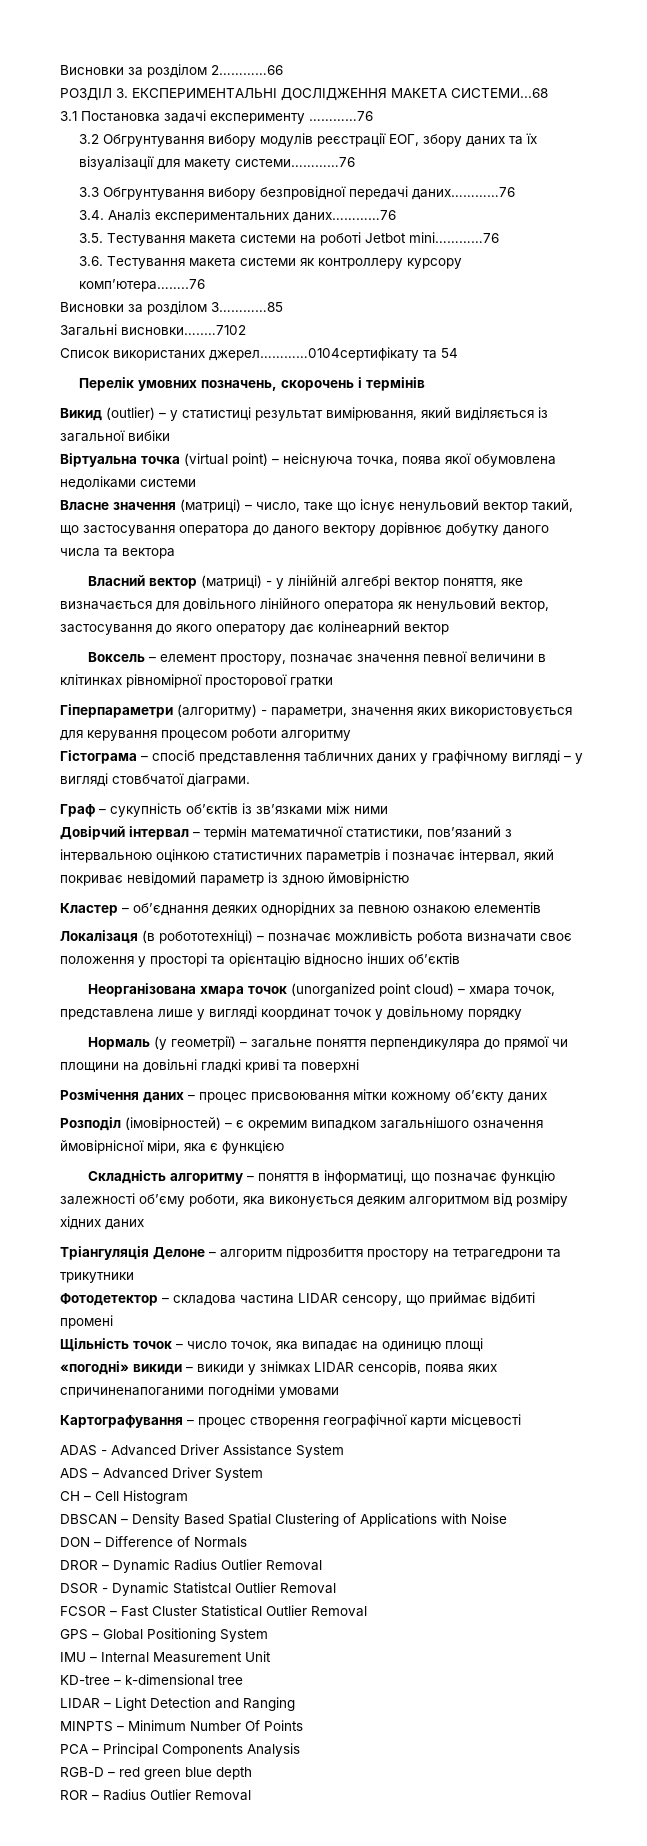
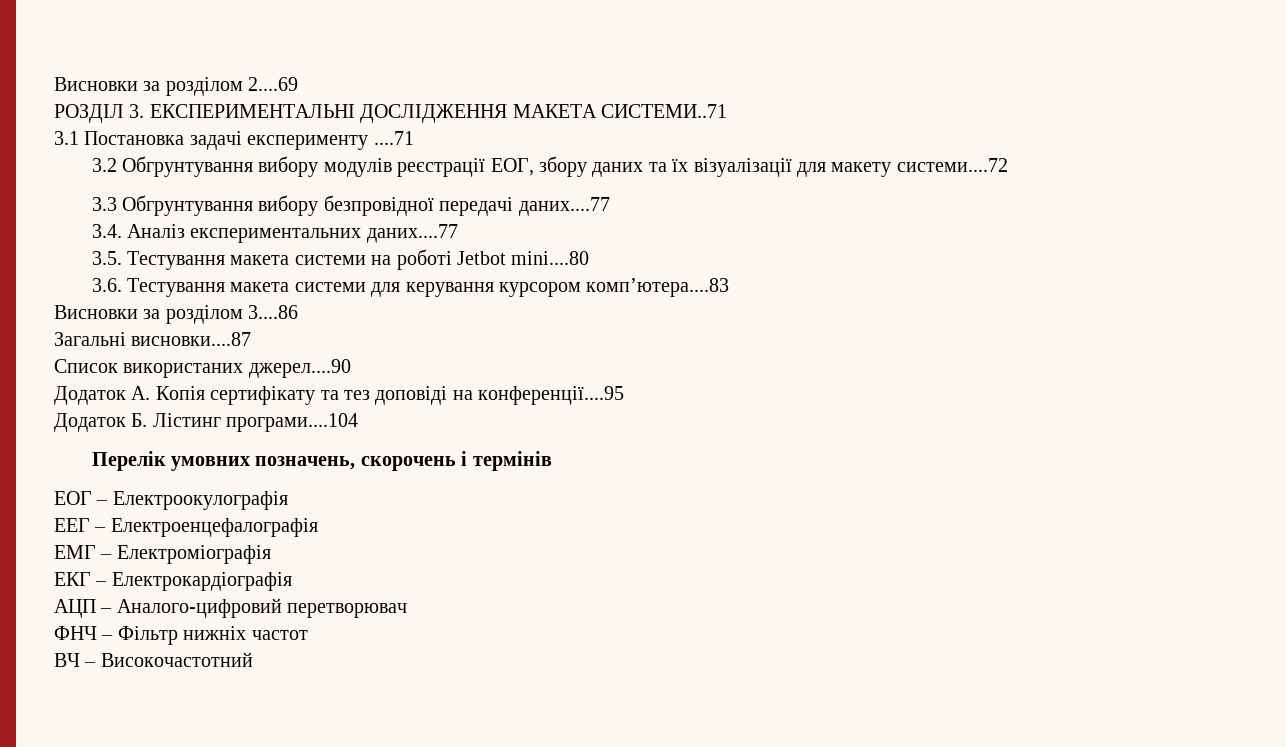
- Висновки за розділом 2…………66
+ Висновки за розділом 2....69
- РОЗДІЛ 3. ЕКСПЕРИМЕНТАЛЬНІ ДОСЛІДЖЕННЯ МАКЕТА СИСТЕМИ...68
+ РОЗДІЛ 3. ЕКСПЕРИМЕНТАЛЬНІ ДОСЛІДЖЕННЯ МАКЕТА СИСТЕМИ..71
- 3.1 Постановка задачі експерименту …………76
+ 3.1 Постановка задачі експерименту ....71
- 3.2 Обгрунтування вибору модулів реєстрації ЕОГ, збору даних та їх візуалізації для макету системи…………76
+ 3.2 Обгрунтування вибору модулів реєстрації ЕОГ, збору даних та їх візуалізації для макету системи....72
- 3.3 Обгрунтування вибору безпровідної передачі даних…………76
+ 3.3 Обгрунтування вибору безпровідної передачі даних....77
- 3.4. Аналіз експериментальних даних…………76
+ 3.4. Аналіз експериментальних даних....77
- 3.5. Тестування макета системи на роботі Jetbot mini…………76
+ 3.5. Тестування макета системи на роботі Jetbot mini....80
- 3.6. Тестування макета системи як контроллеру курсору комп’ютера……..76
- Висновки за розділом 3…………85
+ 3.6. Тестування макета системи для керування курсором комп’ютера....83
+ Висновки за розділом 3....86
- Загальні висновки…..…7102
+ Загальні висновки....87
- Список використаних джерел…………0104сертифікату та 54
+ Список використаних джерел....90
+ Додаток А. Копія сертифікату та тез доповіді на конференції....95
+ Додаток Б. Лістинг програми....104
- Викид (outlier) – у статистиці результат вимірювання, який виділяється із загальної вибіки
- Віртуальна точка (virtual point) – неіснуюча точка, поява якої обумовлена недоліками системи
- Власне значення (матриці) – число, таке що існує ненульовий вектор такий, що застосування оператора до даного вектору дорівнює добутку даного числа та вектора
- Власний вектор (матриці) - у лінійній алгебрі вектор поняття, яке визначається для довільного лінійного оператора як ненульовий вектор, застосування до якого оператору дає колінеарний вектор
- Воксель – елемент простору, позначає значення певної величини в клітинках рівномірної просторової гратки
- Гіперпараметри (алгоритму) - параметри, значення яких використовується для керування процесом роботи алгоритму
- Гістограма – спосіб представлення табличних даних у графічному вигляді – у вигляді стовбчатої діаграми.
- Граф – сукупність об’єктів із зв’язками між ними
- Довірчий інтервал – термін математичної статистики, пов’язаний з інтервальною оцінкою статистичних параметрів і позначає інтервал, який покриває невідомий параметр із здною ймовірністю
- Кластер – об’єднання деяких однорідних за певною ознакою елементів
- Локалізаця (в робототехніці) – позначає можливість робота визначати своє положення у просторі та орієнтацію відносно інших об’єктів
- Неорганізована хмара точок (unorganized point cloud) – хмара точок, представлена лише у вигляді координат точок у довільному порядку
- Нормаль (у геометрії) – загальне поняття перпендикуляра до прямої чи площини на довільні гладкі криві та поверхні
- Розмічення даних – процес присвоювання мітки кожному об’єкту даних
- Розподіл (імовірностей) – є окремим випадком загальнішого означення ймовірнісної міри, яка є функцією
- Складність алгоритму – поняття в інформатиці, що позначає функцію залежності об’єму роботи, яка виконується деяким алгоритмом від розміру хідних даних
- Тріангуляція Делоне – алгоритм підрозбиття простору на тетрагедрони та трикутники
- Фотодетектор – складова частина LIDAR сенсору, що приймає відбиті промені
- Щільність точок – число точок, яка випадає на одиницю площі
- «погодні» викиди – викиди у знімках LIDAR сенсорів, поява яких спричиненапоганими погодніми умовами
- Картографування – процес створення географічної карти місцевості
- ADAS - Advanced Driver Assistance System
- ADS – Advanced Driver System
- CH – Cell Histogram
- DBSCAN – Density Based Spatial Clustering of Applications with Noise
- DON – Difference of Normals
- DROR – Dynamic Radius Outlier Removal
- DSOR - Dynamic Statistcal Outlier Removal
- FCSOR – Fast Cluster Statistical Outlier Removal
- GPS – Global Positioning System
- IMU – Internal Measurement Unit
- KD-tree – k-dimensional tree
- LIDAR – Light Detection and Ranging
- MINPTS – Minimum Number Of Points
- PCA – Principal Components Analysis
- RGB-D – red green blue depth
- ROR – Radius Outlier Removal
+ ЕОГ – Електроокулографія
+ ЕЕГ – Електроенцефалографія
+ ЕМГ – Електроміографія
+ ЕКГ – Електрокардіографія
+ АЦП – Аналого-цифровий перетворювач
+ ФНЧ – Фільтр нижніх частот
+ ВЧ – Високочастотний

